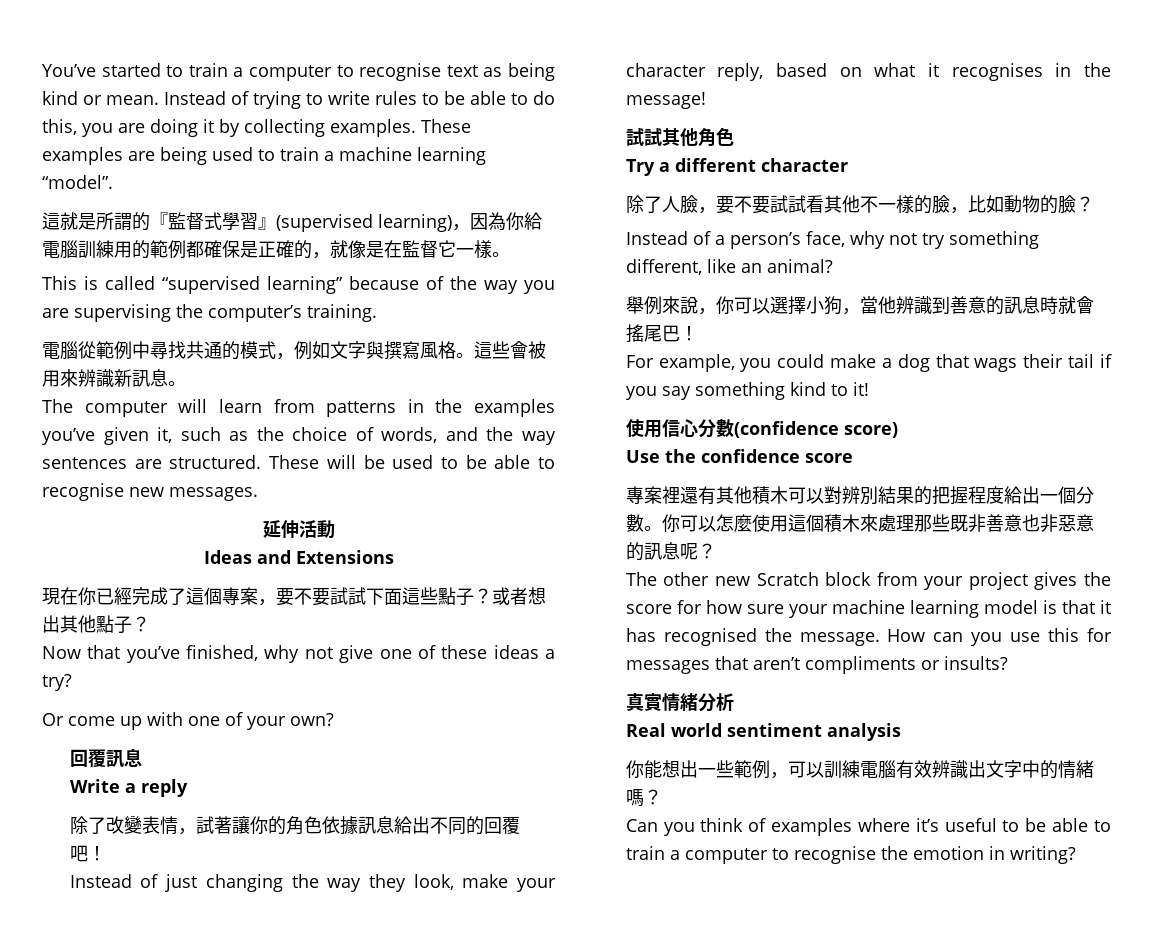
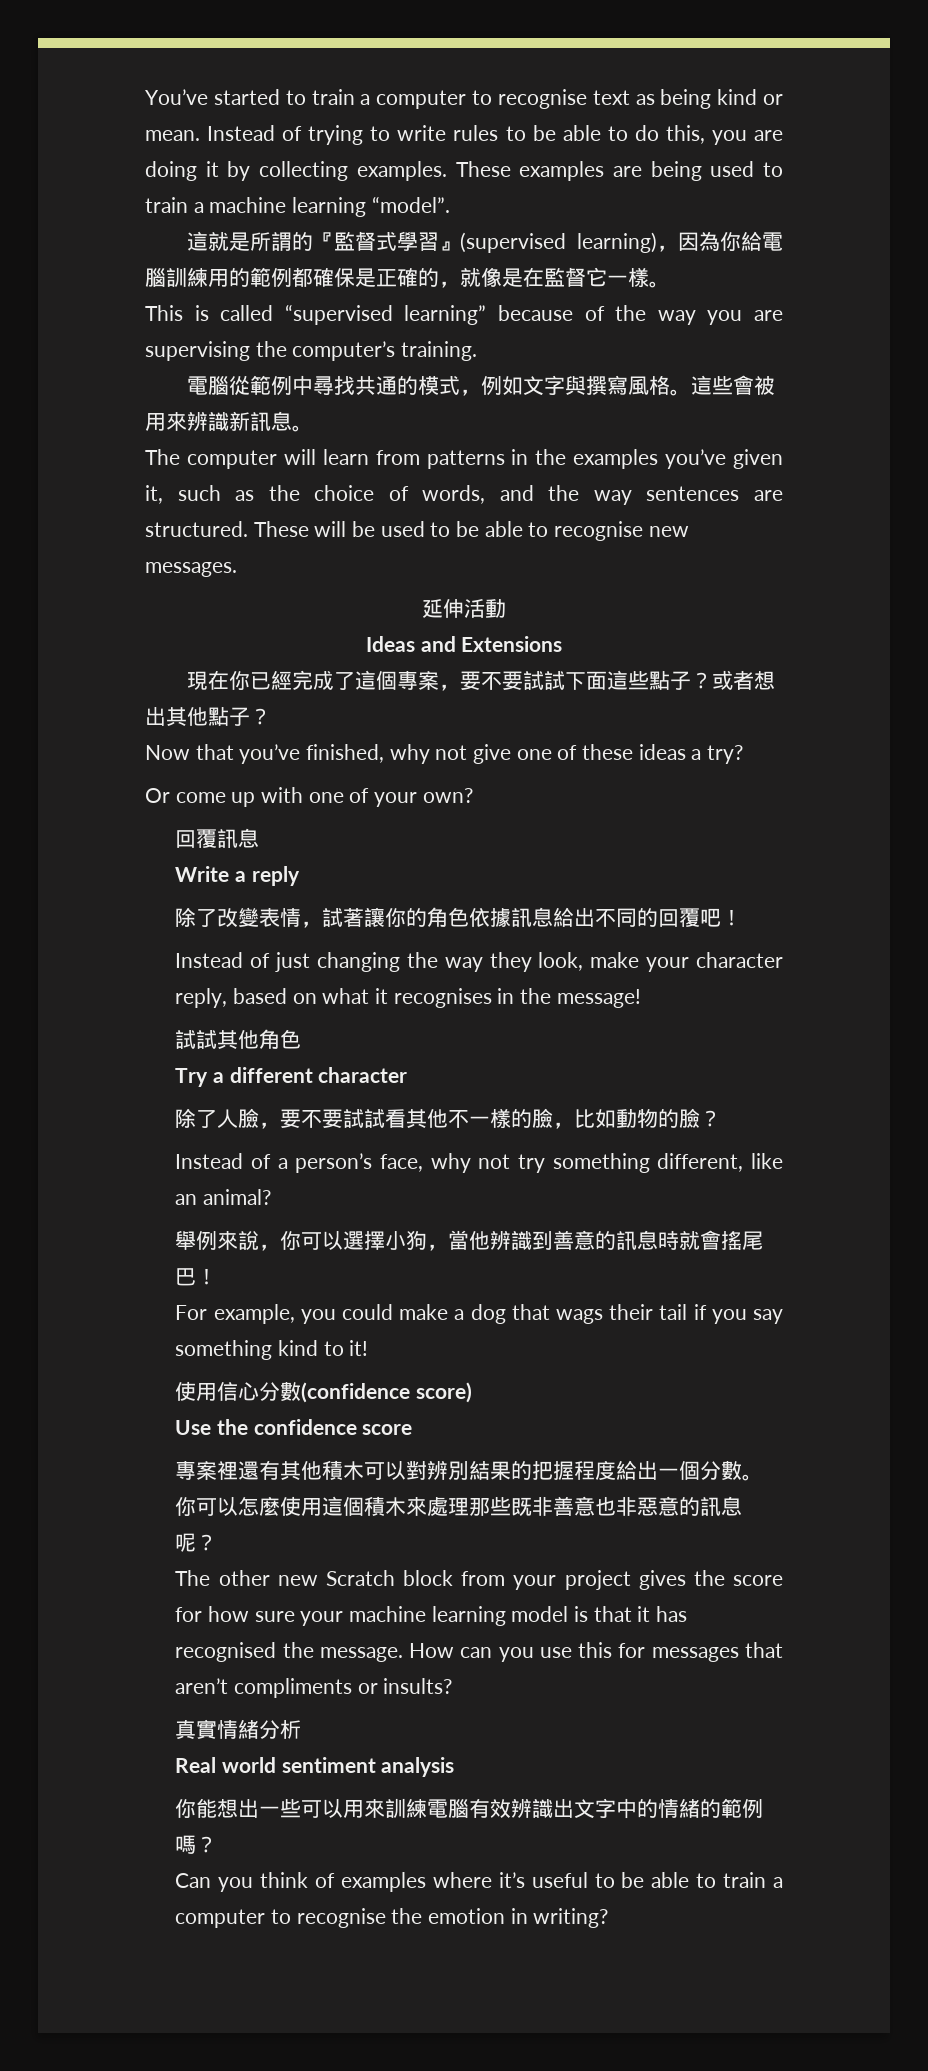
- 你能想出一些範例，可以訓練電腦有效辨識出文字中的情緒嗎？
+ 你能想出一些可以用來訓練電腦有效辨識出文字中的情緒的範例嗎？

